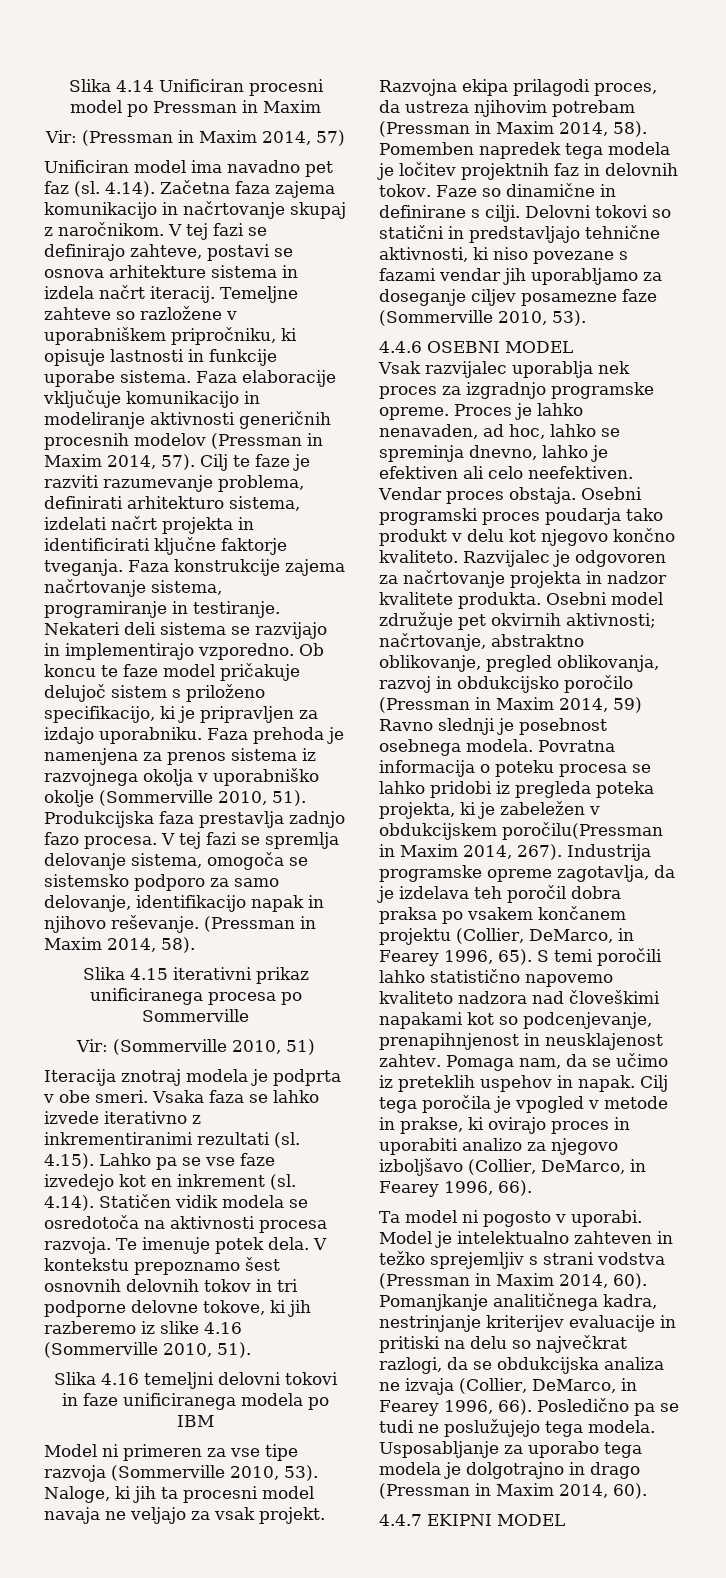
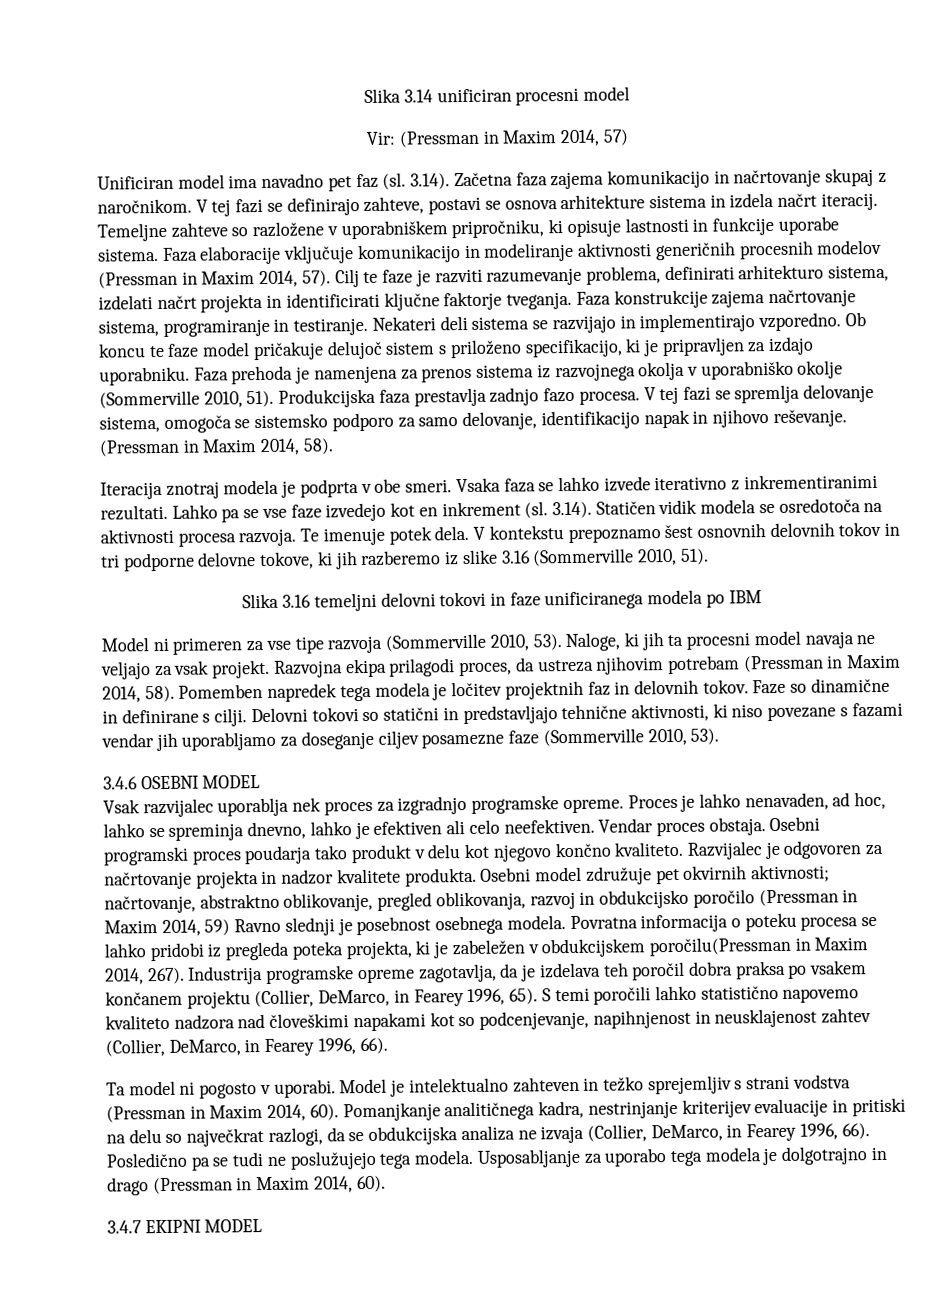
- Slika 4.14 Unificiran procesni model po Pressman in Maxim
+ Slika 3.14 unificiran procesni model
- 4.14). Začetna faza zajema komunikacijo in načrtovanje skupaj z naročnikom.
+ 3.14). Začetna faza zajema komunikacijo in načrtovanje skupaj z naročnikom.
- Slika 4.15 iterativni prikaz unificiranega procesa po Sommerville
- Vir: (Sommerville 2010, 51)
- Vsaka faza se lahko izvede iterativno z inkrementiranimi rezultati (sl. 4.15). Lahko pa se vse faze izvedejo kot en inkrement (sl.
+ Vsaka faza se lahko izvede iterativno z inkrementiranimi rezultati. Lahko pa se vse faze izvedejo kot en inkrement (sl.
- 4.14). Statičen vidik modela se osredotoča na aktivnosti procesa razvoja.
+ 3.14). Statičen vidik modela se osredotoča na aktivnosti procesa razvoja.
- V kontekstu prepoznamo šest osnovnih delovnih tokov in tri podporne delovne tokove, ki jih razberemo iz slike 4.16 (Sommerville 2010, 51).
+ V kontekstu prepoznamo šest osnovnih delovnih tokov in tri podporne delovne tokove, ki jih razberemo iz slike 3.16 (Sommerville 2010, 51).
- Slika 4.16 temeljni delovni tokovi in faze unificiranega modela po IBM
+ Slika 3.16 temeljni delovni tokovi in faze unificiranega modela po IBM
- 4.4.6 OSEBNI MODEL
+ 3.4.6 OSEBNI MODEL
- S temi poročili lahko statistično napovemo kvaliteto nadzora nad človeškimi napakami kot so podcenjevanje, prenapihnjenost in neusklajenost zahtev. Pomaga nam, da se učimo iz preteklih uspehov in napak. Cilj tega poročila je vpogled v metode in prakse, ki ovirajo proces in uporabiti analizo za njegovo izboljšavo (Collier, DeMarco, in Fearey 1996, 66).
+ S temi poročili lahko statistično napovemo kvaliteto nadzora nad človeškimi napakami kot so podcenjevanje, napihnjenost in neusklajenost zahtev (Collier, DeMarco, in Fearey 1996, 66).
- 4.4.7 EKIPNI MODEL
+ 3.4.7 EKIPNI MODEL

